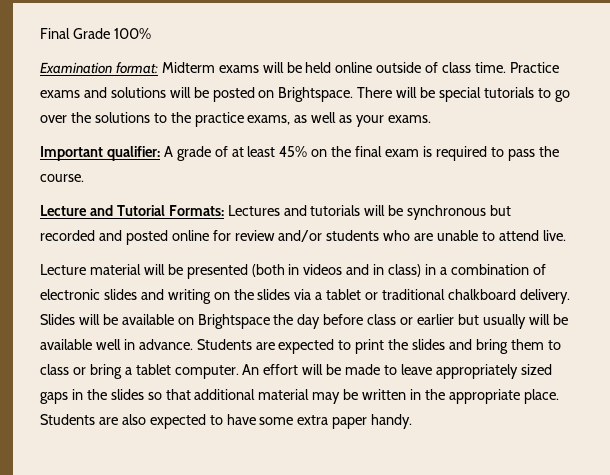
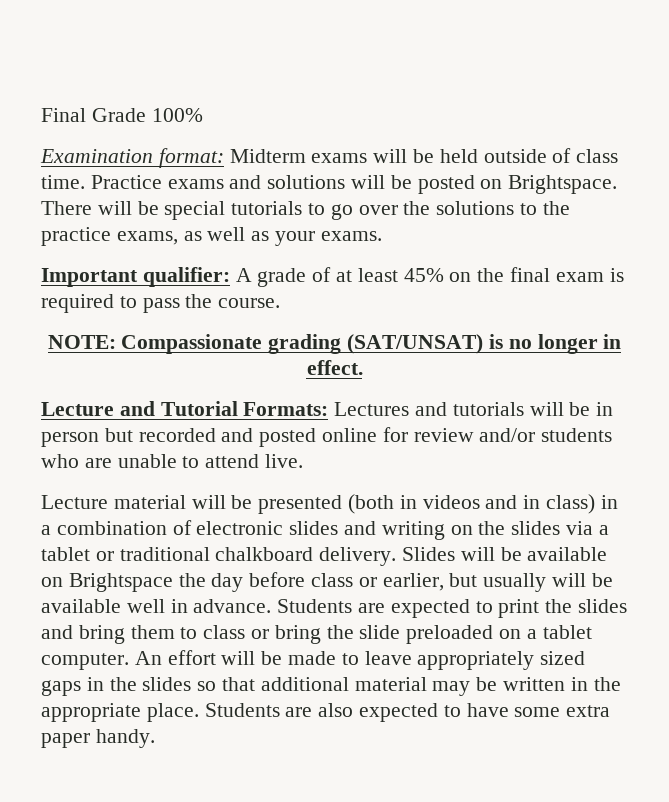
- Examination format: Midterm exams will be held online outside of class time.
+ Examination format: Midterm exams will be held outside of class time.
+ NOTE: Compassionate grading (SAT/UNSAT) is no longer in effect.
- Lecture and Tutorial Formats: Lectures and tutorials will be synchronous but recorded and posted online for review and/or students who are unable to attend live.
+ Lecture and Tutorial Formats: Lectures and tutorials will be in person but recorded and posted online for review and/or students who are unable to attend live.
- Slides will be available on Brightspace the day before class or earlier but usually will be available well in advance.
+ Slides will be available on Brightspace the day before class or earlier, but usually will be available well in advance.
- Students are expected to print the slides and bring them to class or bring a tablet computer.
+ Students are expected to print the slides and bring them to class or bring the slide preloaded on a tablet computer.

